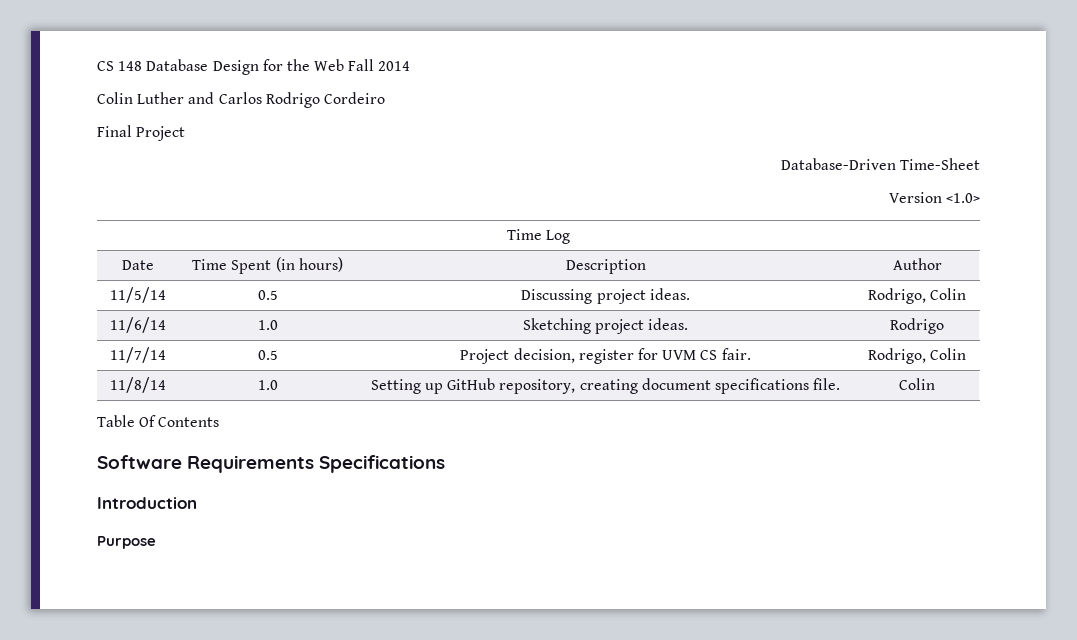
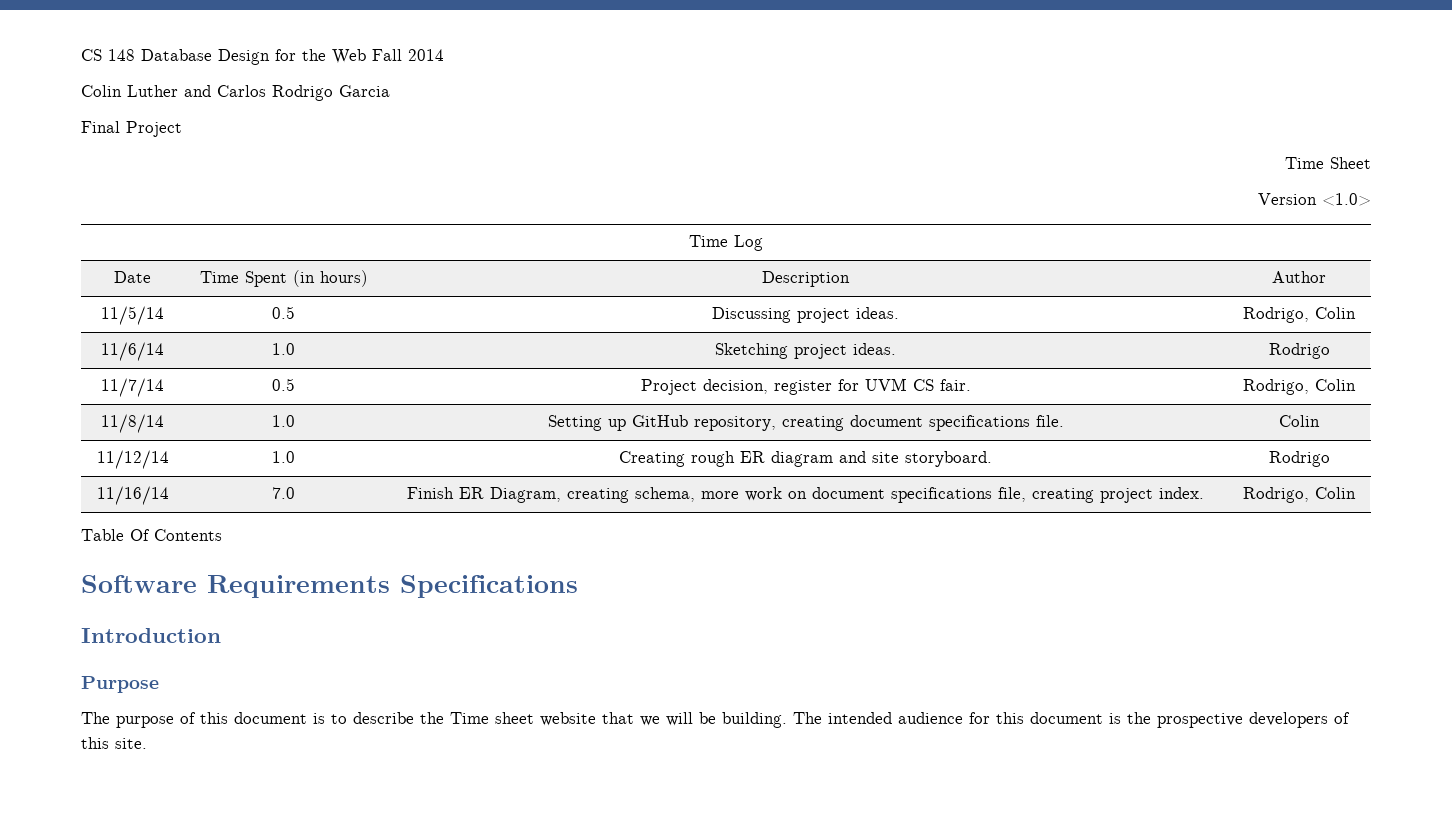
- Colin Luther and Carlos Rodrigo Cordeiro
+ Colin Luther and Carlos Rodrigo Garcia
- Database-Driven Time-Sheet
+ Time Sheet
+ 11/12/14 | 1.0 | Creating rough ER diagram and site storyboard. | Rodrigo
+ 11/16/14 | 7.0 | Finish ER Diagram, creating schema, more work on document specifications file, creating project index. | Rodrigo, Colin
+ The purpose of this document is to describe the Time sheet website that we will be building. The intended audience for this document is the prospective developers of this site.

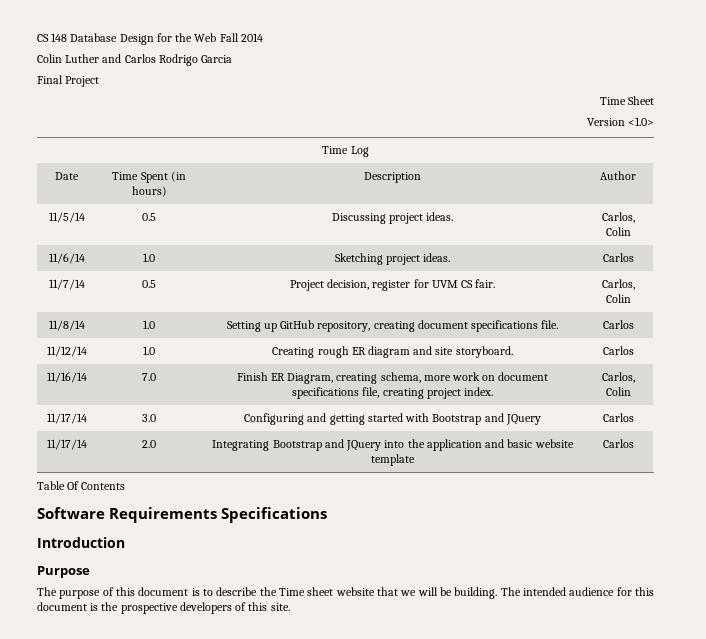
- 11/5/14 | 0.5 | Discussing project ideas. | Rodrigo, Colin
+ 11/5/14 | 0.5 | Discussing project ideas. | Carlos, Colin
- 11/6/14 | 1.0 | Sketching project ideas. | Rodrigo
+ 11/6/14 | 1.0 | Sketching project ideas. | Carlos
- 11/7/14 | 0.5 | Project decision, register for UVM CS fair. | Rodrigo, Colin
+ 11/7/14 | 0.5 | Project decision, register for UVM CS fair. | Carlos, Colin
- 11/8/14 | 1.0 | Setting up GitHub repository, creating document specifications file. | Colin
+ 11/8/14 | 1.0 | Setting up GitHub repository, creating document specifications file. | Carlos
- 11/12/14 | 1.0 | Creating rough ER diagram and site storyboard. | Rodrigo
+ 11/12/14 | 1.0 | Creating rough ER diagram and site storyboard. | Carlos
- 11/16/14 | 7.0 | Finish ER Diagram, creating schema, more work on document specifications file, creating project index. | Rodrigo, Colin
+ 11/16/14 | 7.0 | Finish ER Diagram, creating schema, more work on document specifications file, creating project index. | Carlos, Colin
+ 11/17/14 | 3.0 | Configuring and getting started with Bootstrap and JQuery | Carlos
+ 11/17/14 | 2.0 | Integrating Bootstrap and JQuery into the application and basic website template | Carlos

